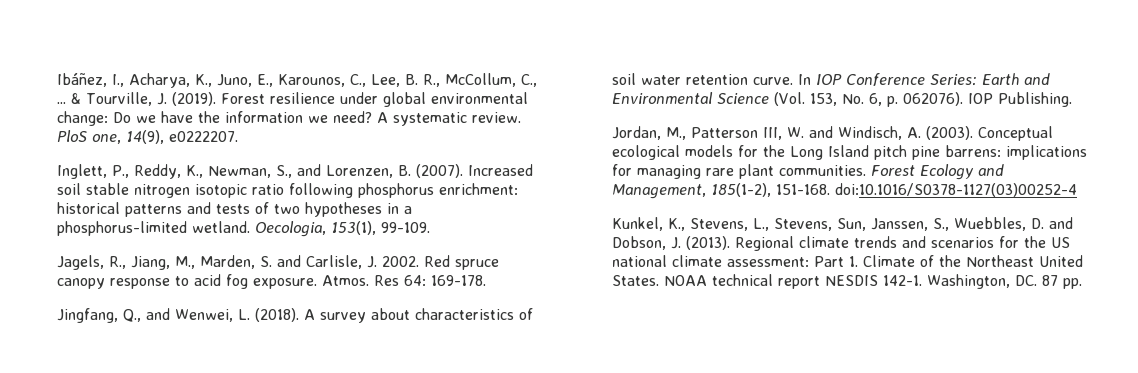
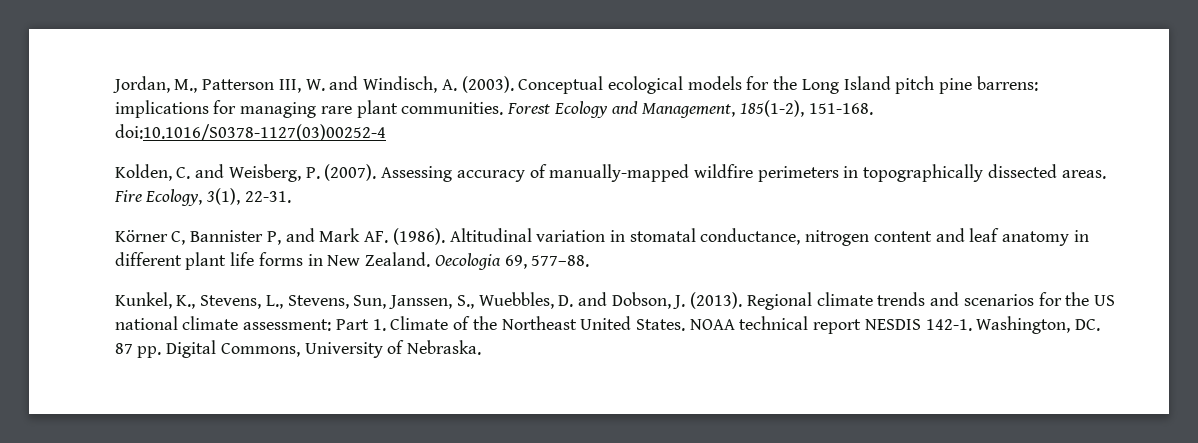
- Ibáñez, I., Acharya, K., Juno, E., Karounos, C., Lee, B. R., McCollum, C., ... & Tourville, J. (2019). Forest resilience under global environmental change: Do we have the information we need? A systematic review. PloS one, 14(9), e0222207.
- Inglett, P., Reddy, K., Newman, S., and Lorenzen, B. (2007). Increased soil stable nitrogen isotopic ratio following phosphorus enrichment: historical patterns and tests of two hypotheses in a phosphorus-limited wetland. Oecologia, 153(1), 99-109.
- Jagels, R., Jiang, M., Marden, S. and Carlisle, J. 2002. Red spruce canopy response to acid fog exposure. Atmos. Res 64: 169-178.
- Jingfang, Q., and Wenwei, L. (2018). A survey about characteristics of soil water retention curve. In IOP Conference Series: Earth and Environmental Science (Vol. 153, No. 6, p. 062076). IOP Publishing.
+ Kolden, C. and Weisberg, P. (2007). Assessing accuracy of manually-mapped wildfire perimeters in topographically dissected areas. Fire Ecology, 3(1), 22-31.
+ Körner C, Bannister P, and Mark AF. (1986). Altitudinal variation in stomatal conductance, nitrogen content and leaf anatomy in different plant life forms in New Zealand. Oecologia 69, 577–88.
- Washington, DC. 87 pp.
+ Washington, DC. 87 pp. Digital Commons, University of Nebraska.

